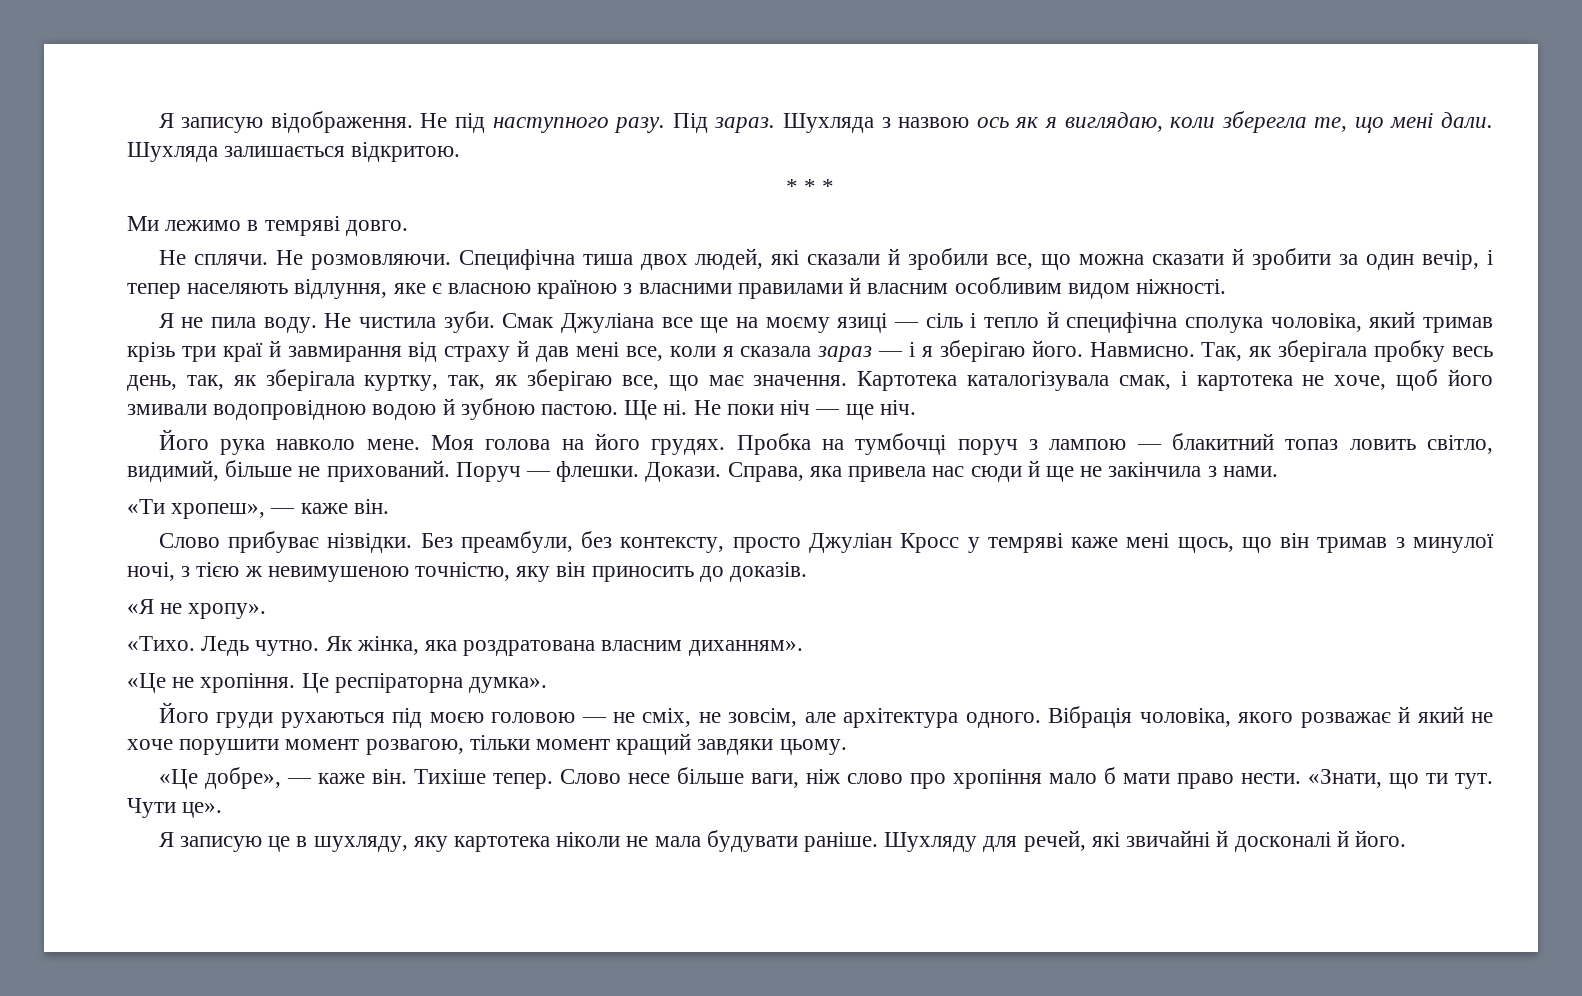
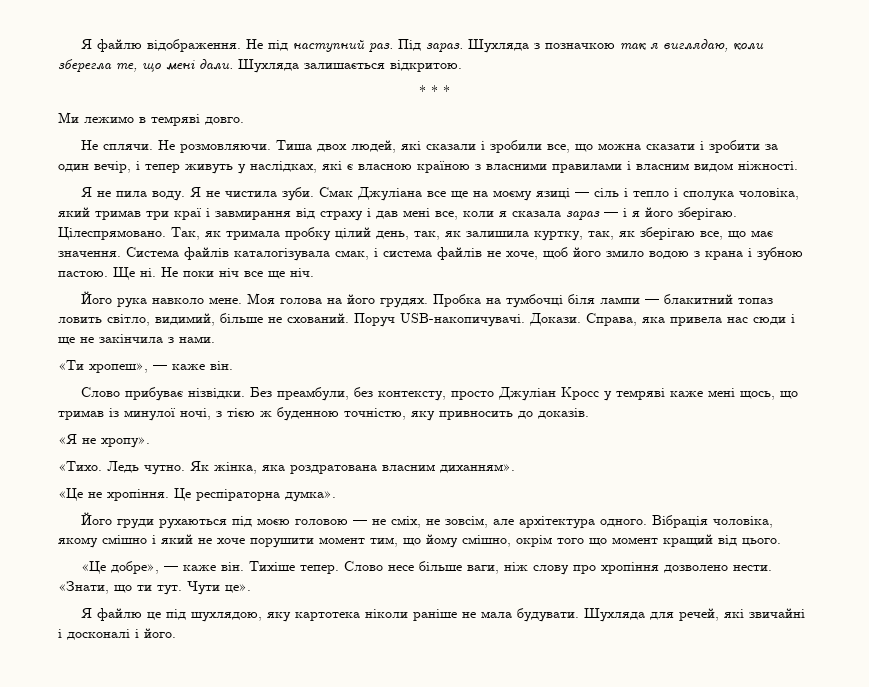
- Я записую відображення.
+ Я файлю відображення.
- Не під наступного разу.
+ Не під наступний раз.
- Шухляда з назвою ось як я виглядаю, коли зберегла те, що мені дали.
+ Шухляда з позначкою так я виглядаю, коли зберегла те, що мені дали.
- Специфічна тиша двох людей, які сказали й зробили все, що можна сказати й зробити за один вечір, і тепер населяють відлуння, яке є власною країною з власними правилами й власним особливим видом ніжності.
+ Тиша двох людей, які сказали і зробили все, що можна сказати і зробити за один вечір, і тепер живуть у наслідках, які є власною країною з власними правилами і власним видом ніжності.
- Не чистила зуби.
+ Я не чистила зуби.
- Смак Джуліана все ще на моєму язиці — сіль і тепло й специфічна сполука чоловіка, який тримав крізь три краї й завмирання від страху й дав мені все, коли я сказала зараз — і я зберігаю його. Навмисно. Так, як зберігала пробку весь день, так, як зберігала куртку, так, як зберігаю все, що має значення.
+ Смак Джуліана все ще на моєму язиці — сіль і тепло і сполука чоловіка, який тримав три краї і завмирання від страху і дав мені все, коли я сказала зараз — і я його зберігаю. Цілеспрямовано. Так, як тримала пробку цілий день, так, як залишила куртку, так, як зберігаю все, що має значення.
- Картотека каталогізувала смак, і картотека не хоче, щоб його змивали водопровідною водою й зубною пастою.
+ Система файлів каталогізувала смак, і система файлів не хоче, щоб його змило водою з крана і зубною пастою.
- Не поки ніч — ще ніч.
+ Не поки ніч все ще ніч.
- Пробка на тумбочці поруч з лампою — блакитний топаз ловить світло, видимий, більше не прихований. Поруч — флешки.
+ Пробка на тумбочці біля лампи — блакитний топаз ловить світло, видимий, більше не схований. Поруч USB-накопичувачі.
- Справа, яка привела нас сюди й ще не закінчила з нами.
+ Справа, яка привела нас сюди і ще не закінчила з нами.
- Без преамбули, без контексту, просто Джуліан Кросс у темряві каже мені щось, що він тримав з минулої ночі, з тією ж невимушеною точністю, яку він приносить до доказів.
+ Без преамбули, без контексту, просто Джуліан Кросс у темряві каже мені щось, що тримав із минулої ночі, з тією ж буденною точністю, яку привносить до доказів.
- Вібрація чоловіка, якого розважає й який не хоче порушити момент розвагою, тільки момент кращий завдяки цьому.
+ Вібрація чоловіка, якому смішно і який не хоче порушити момент тим, що йому смішно, окрім того що момент кращий від цього.
- Слово несе більше ваги, ніж слово про хропіння мало б мати право нести.
+ Слово несе більше ваги, ніж слову про хропіння дозволено нести.
- Я записую це в шухляду, яку картотека ніколи не мала будувати раніше. Шухляду для речей, які звичайні й досконалі й його.
+ Я файлю це під шухлядою, яку картотека ніколи раніше не мала будувати. Шухляда для речей, які звичайні і досконалі і його.

